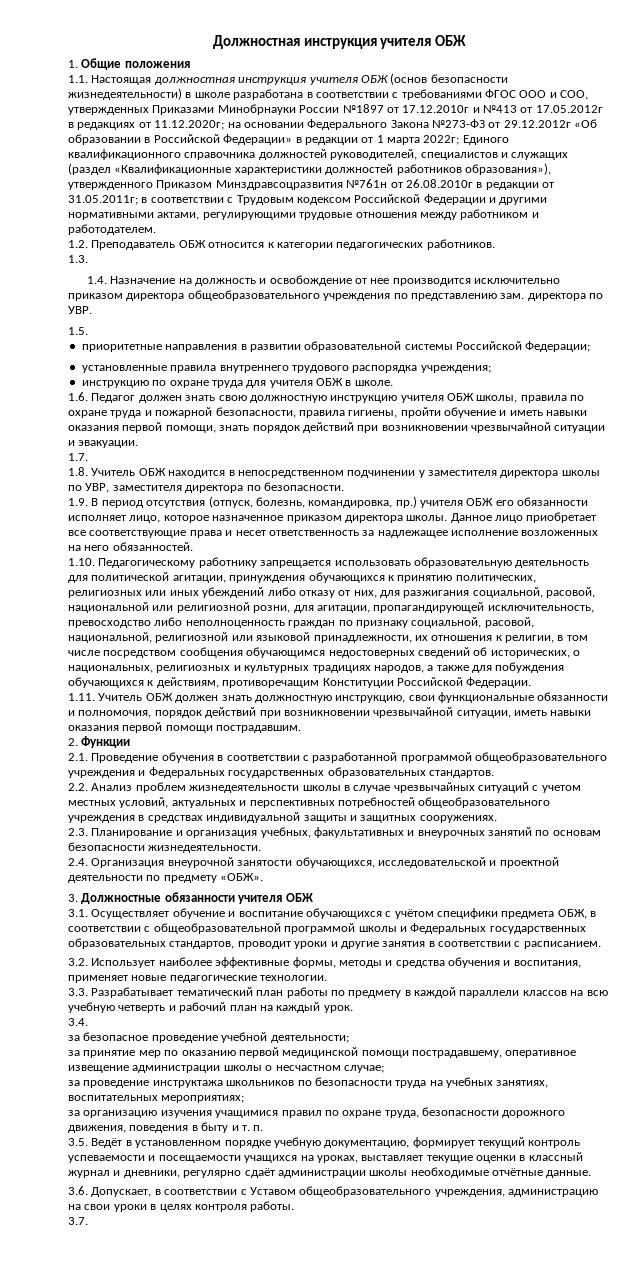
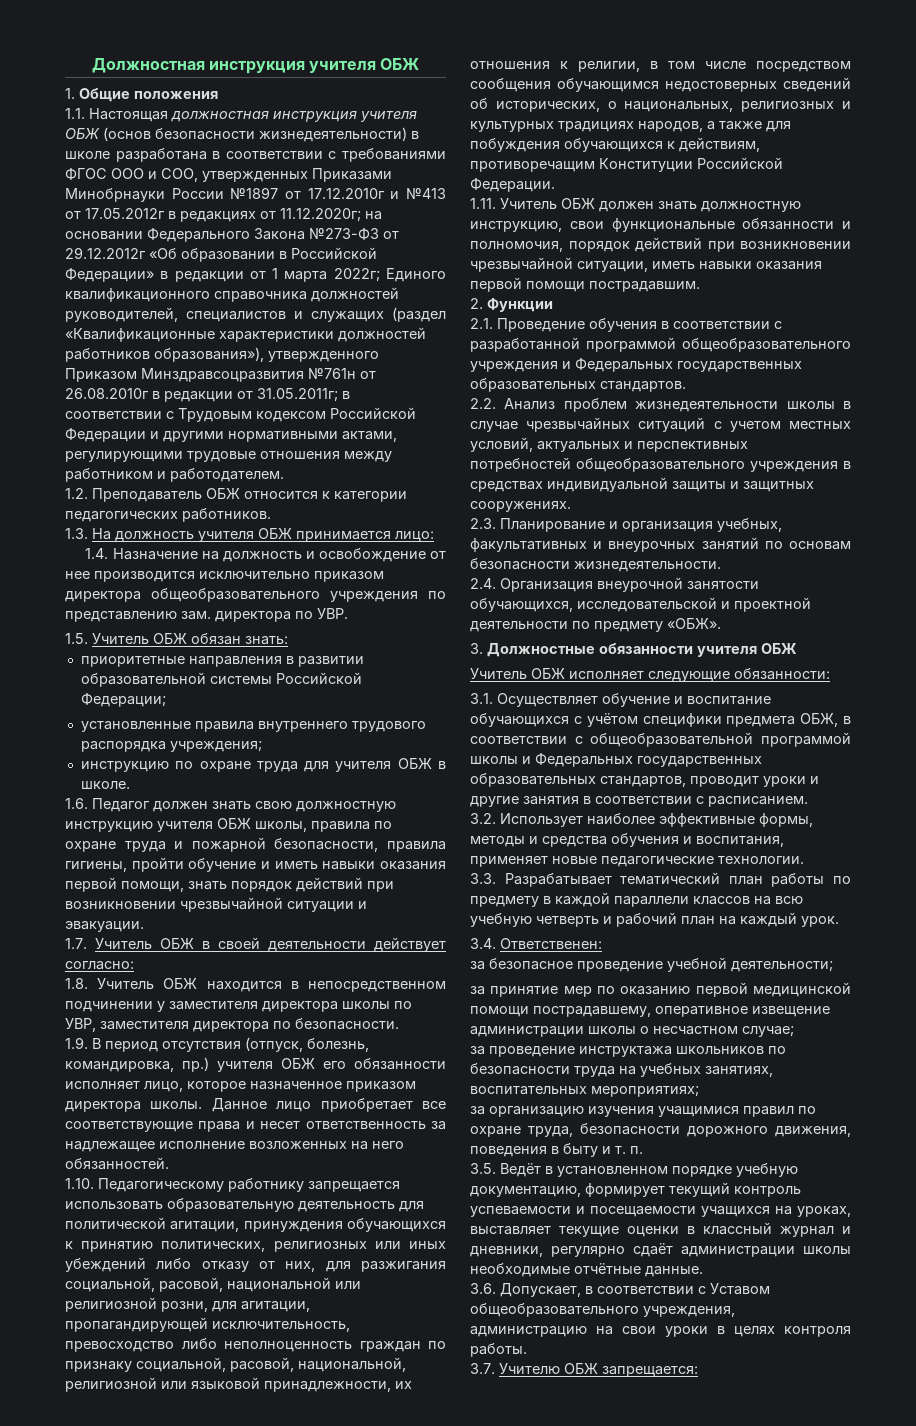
- 1.3.
+ 1.3. На должность учителя ОБЖ принимается лицо:
- 1.5.
+ 1.5. Учитель ОБЖ обязан знать:
- 1.7.
+ 1.7. Учитель ОБЖ в своей деятельности действует согласно:
+ Учитель ОБЖ исполняет следующие обязанности:
- 3.4.
+ 3.4. Ответственен:
- 3.7.
+ 3.7. Учителю ОБЖ запрещается:

